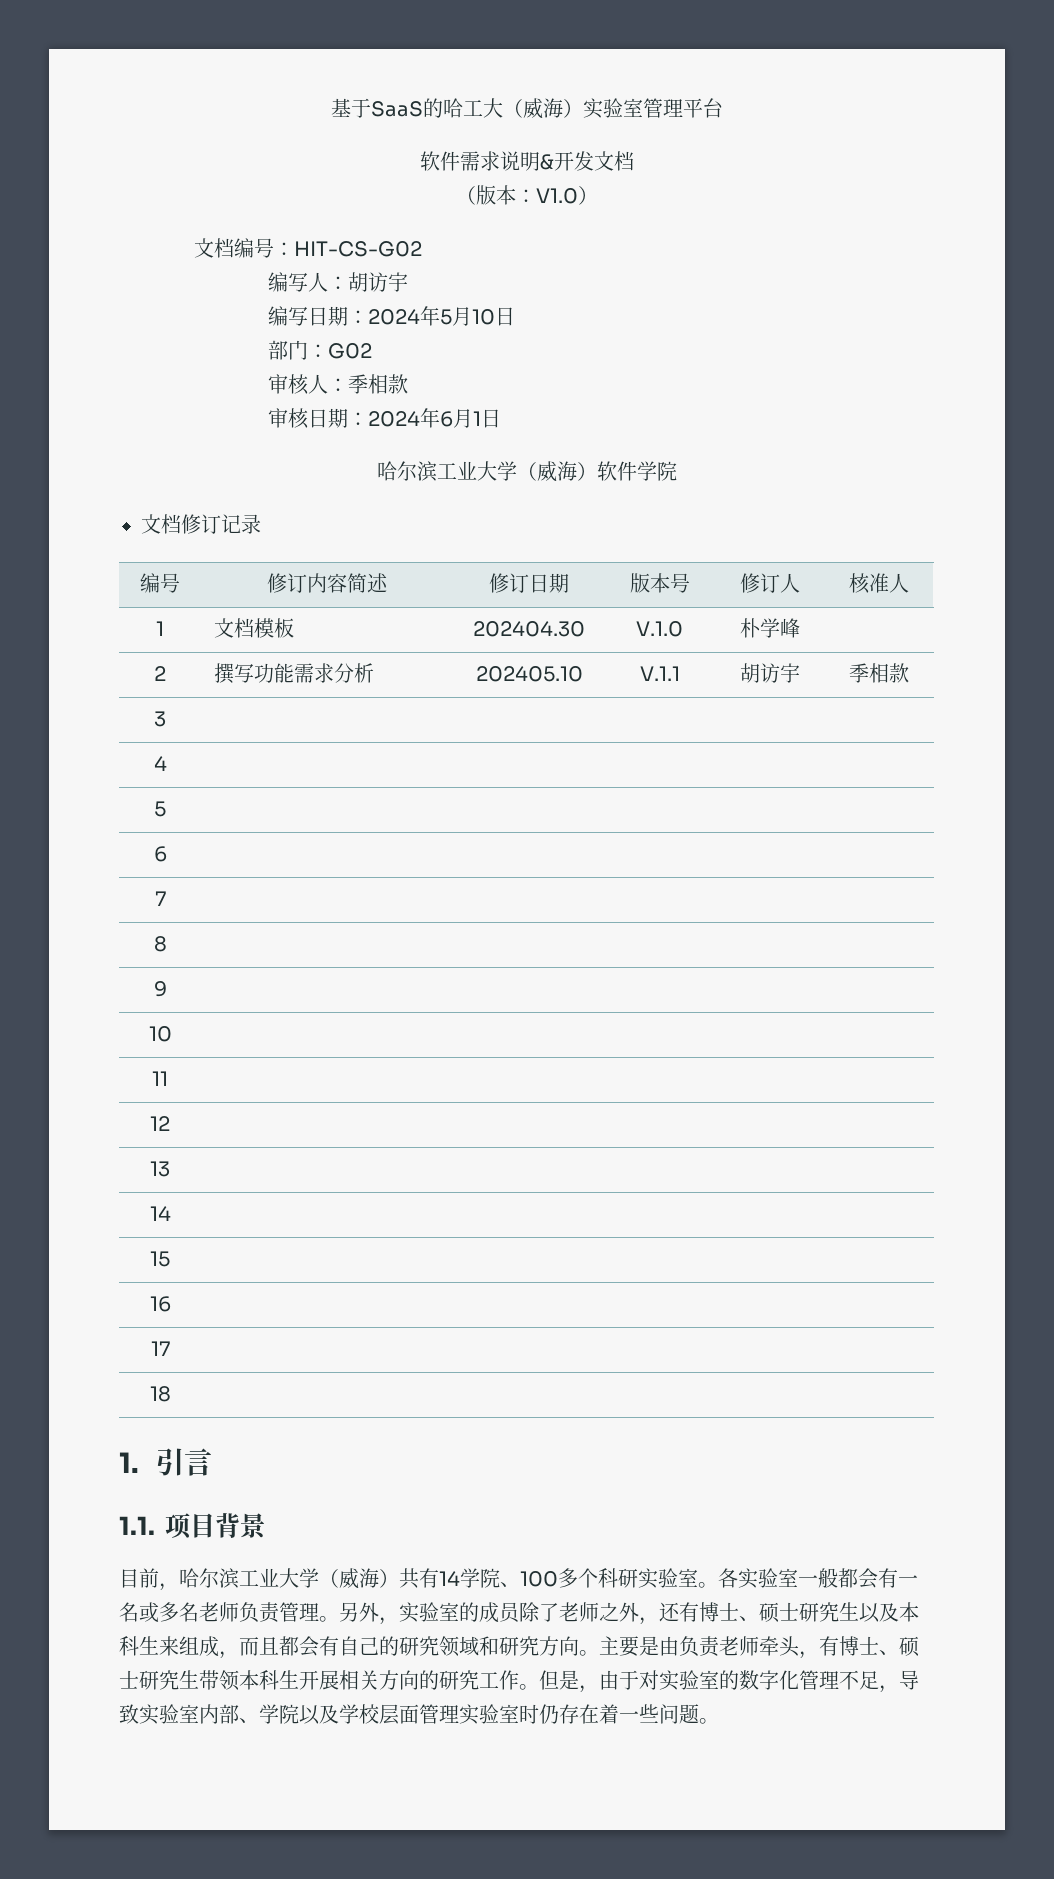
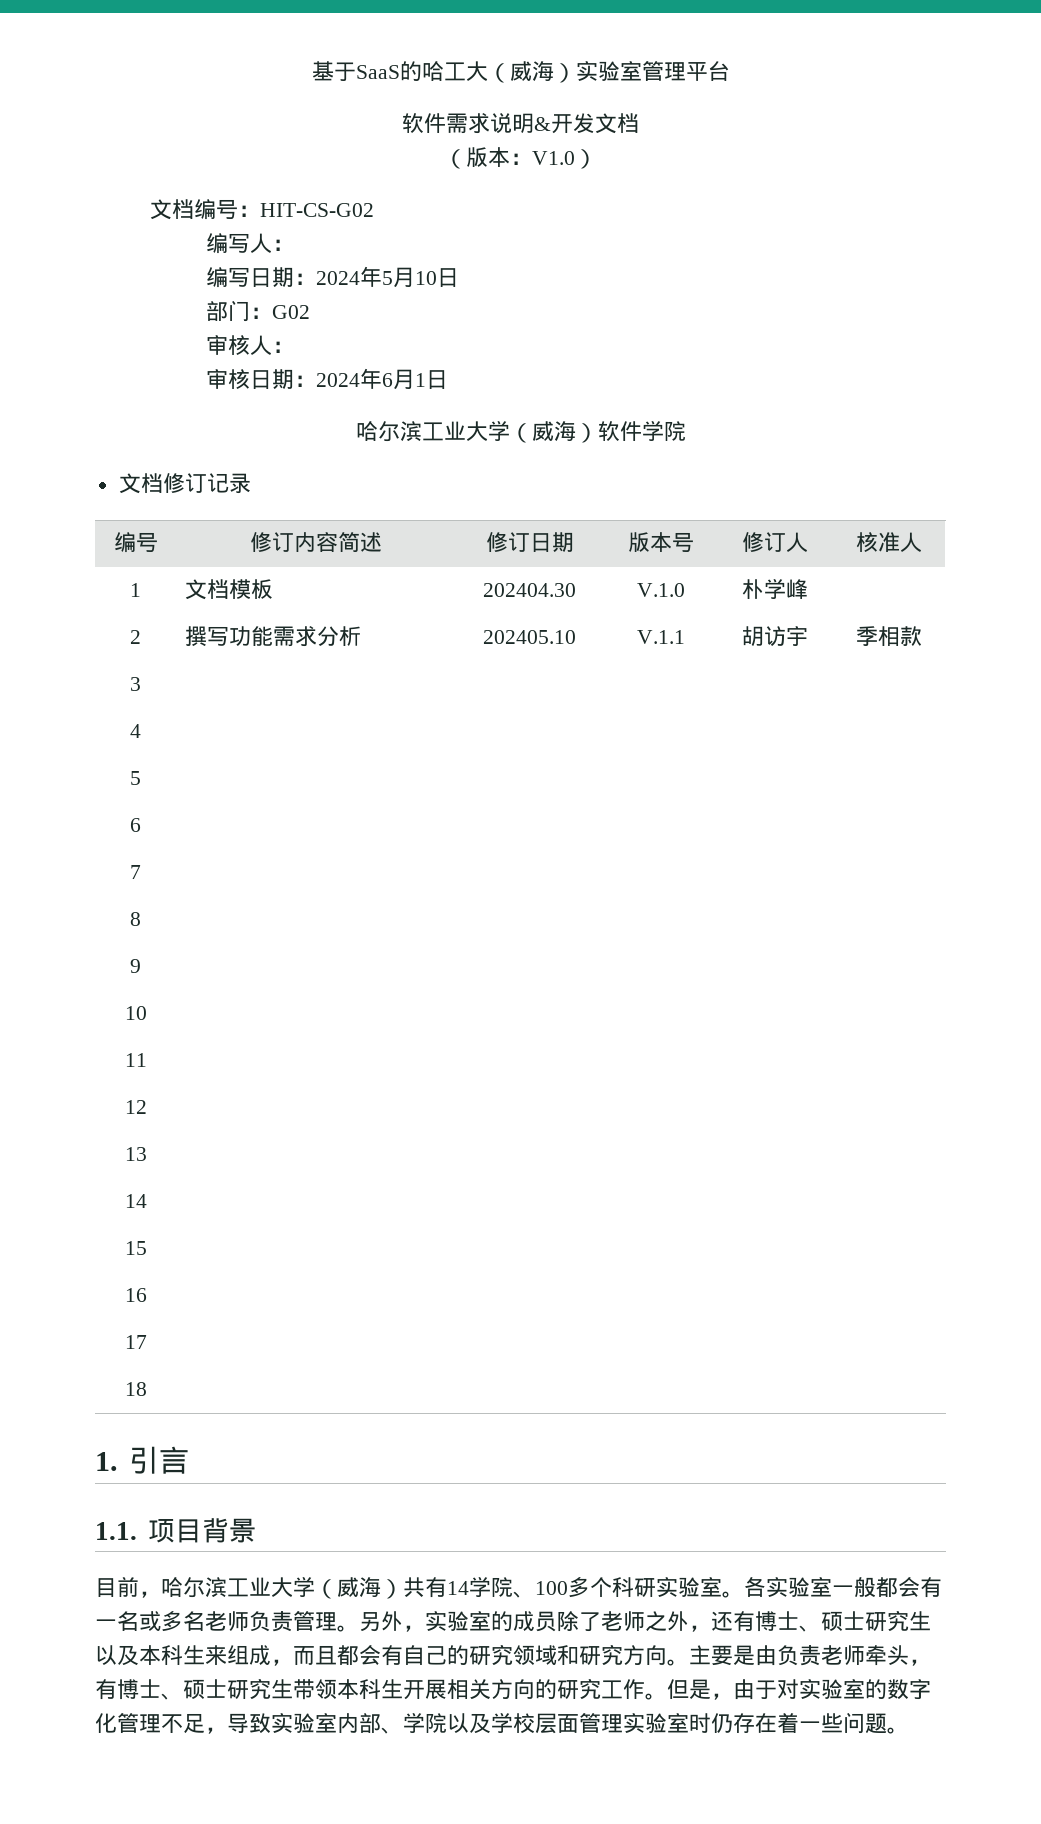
- 编写人：胡访宇
+ 编写人：
- 审核人：季相款
+ 审核人：

